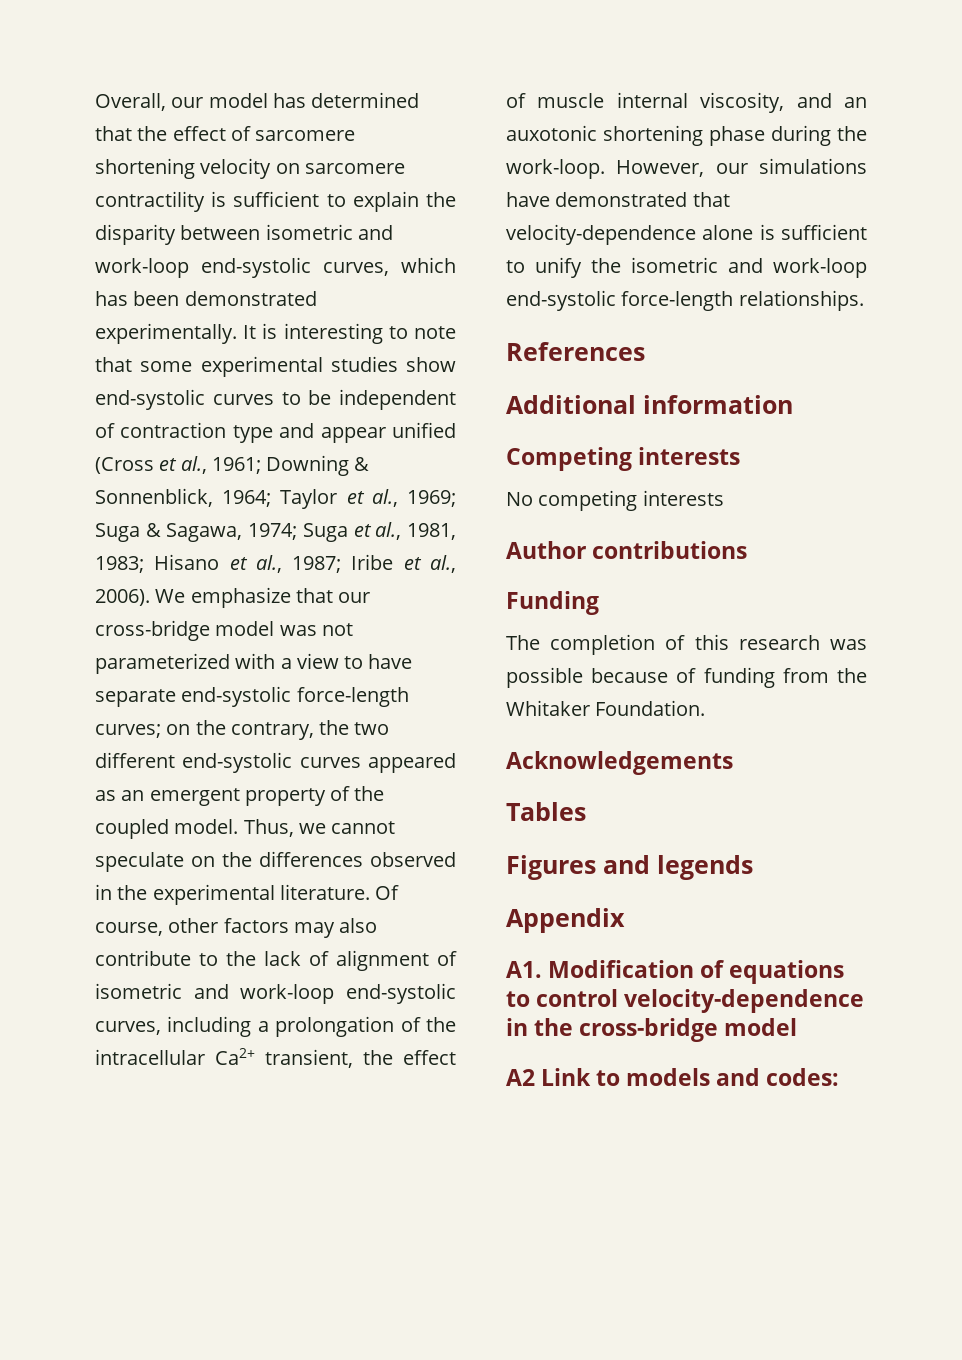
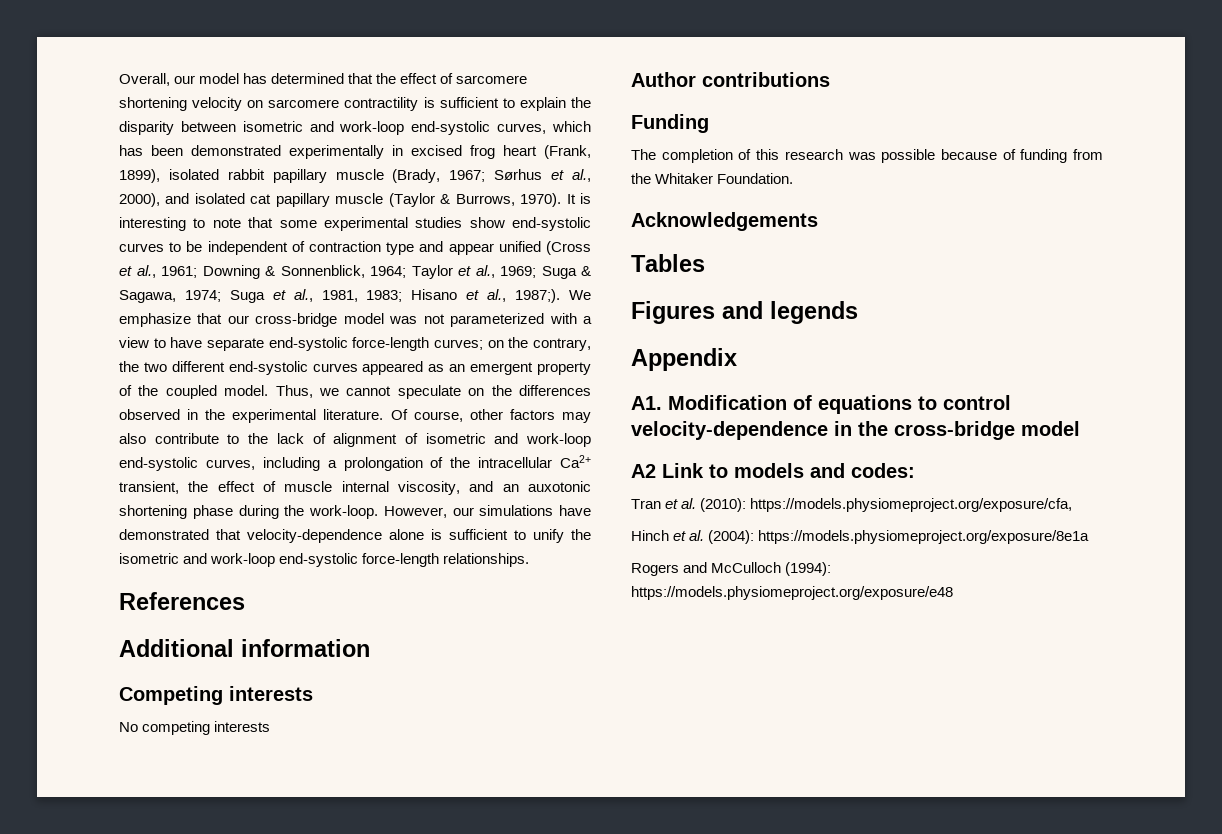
- Overall, our model has determined that the effect of sarcomere shortening velocity on sarcomere contractility is sufficient to explain the disparity between isometric and work-loop end-systolic curves, which has been demonstrated experimentally.
+ Overall, our model has determined that the effect of sarcomere shortening velocity on sarcomere contractility is sufficient to explain the disparity between isometric and work-loop end-systolic curves, which has been demonstrated experimentally in excised frog heart (Frank, 1899), isolated rabbit papillary muscle (Brady, 1967; Sørhus et al., 2000), and isolated cat papillary muscle (Taylor & Burrows, 1970).
- It is interesting to note that some experimental studies show end-systolic curves to be independent of contraction type and appear unified (Cross et al., 1961; Downing & Sonnenblick, 1964; Taylor et al., 1969; Suga & Sagawa, 1974; Suga et al., 1981, 1983; Hisano et al., 1987; Iribe et al., 2006).
+ It is interesting to note that some experimental studies show end-systolic curves to be independent of contraction type and appear unified (Cross et al., 1961; Downing & Sonnenblick, 1964; Taylor et al., 1969; Suga & Sagawa, 1974; Suga et al., 1981, 1983; Hisano et al., 1987;).
+ Tran et al. (2010): https://models.physiomeproject.org/exposure/cfa,
+ Hinch et al. (2004): https://models.physiomeproject.org/exposure/8e1a
+ Rogers and McCulloch (1994): https://models.physiomeproject.org/exposure/e48

